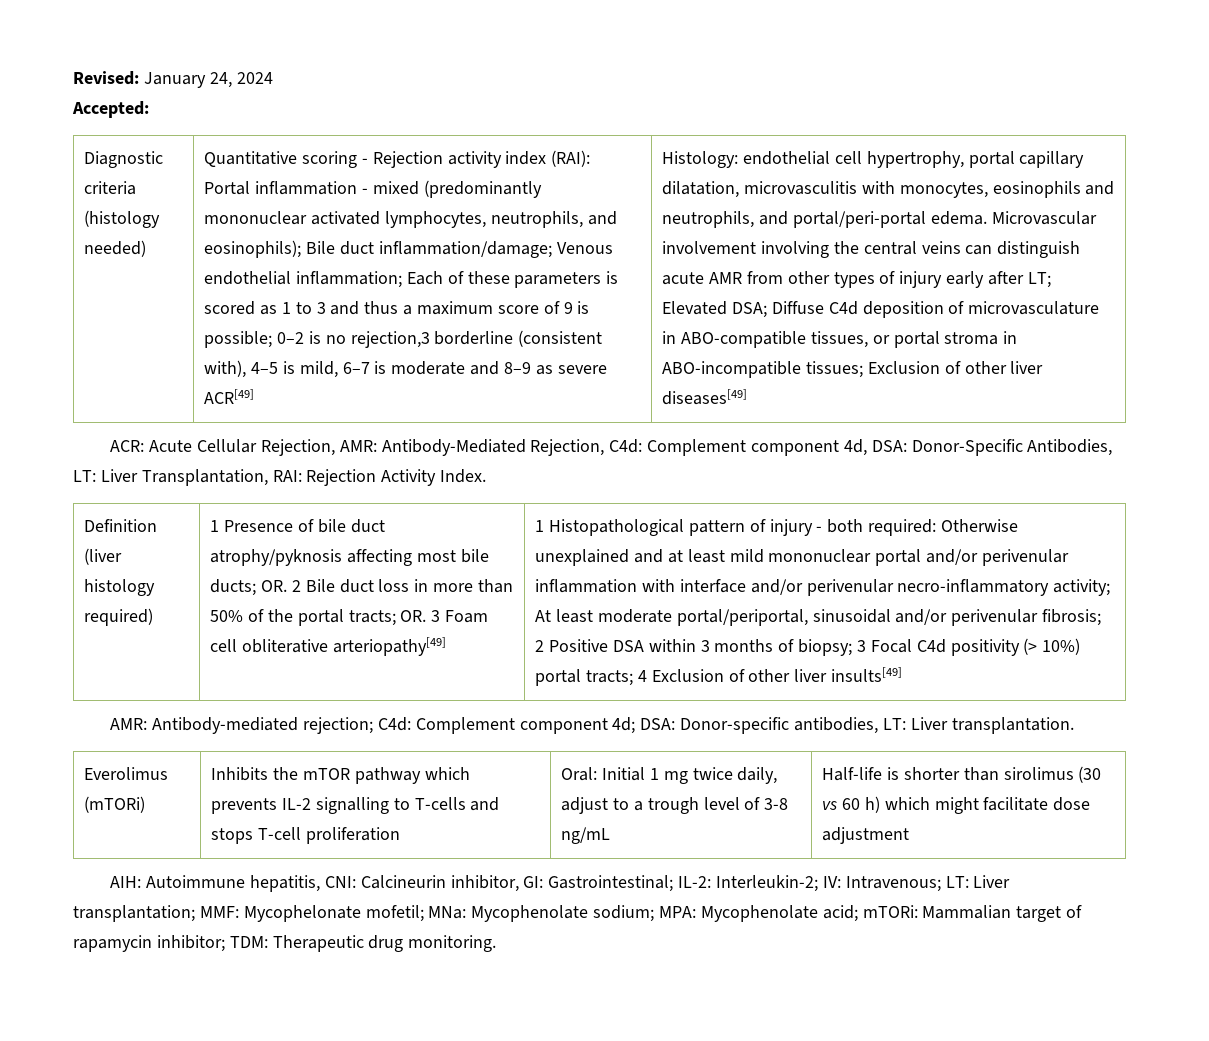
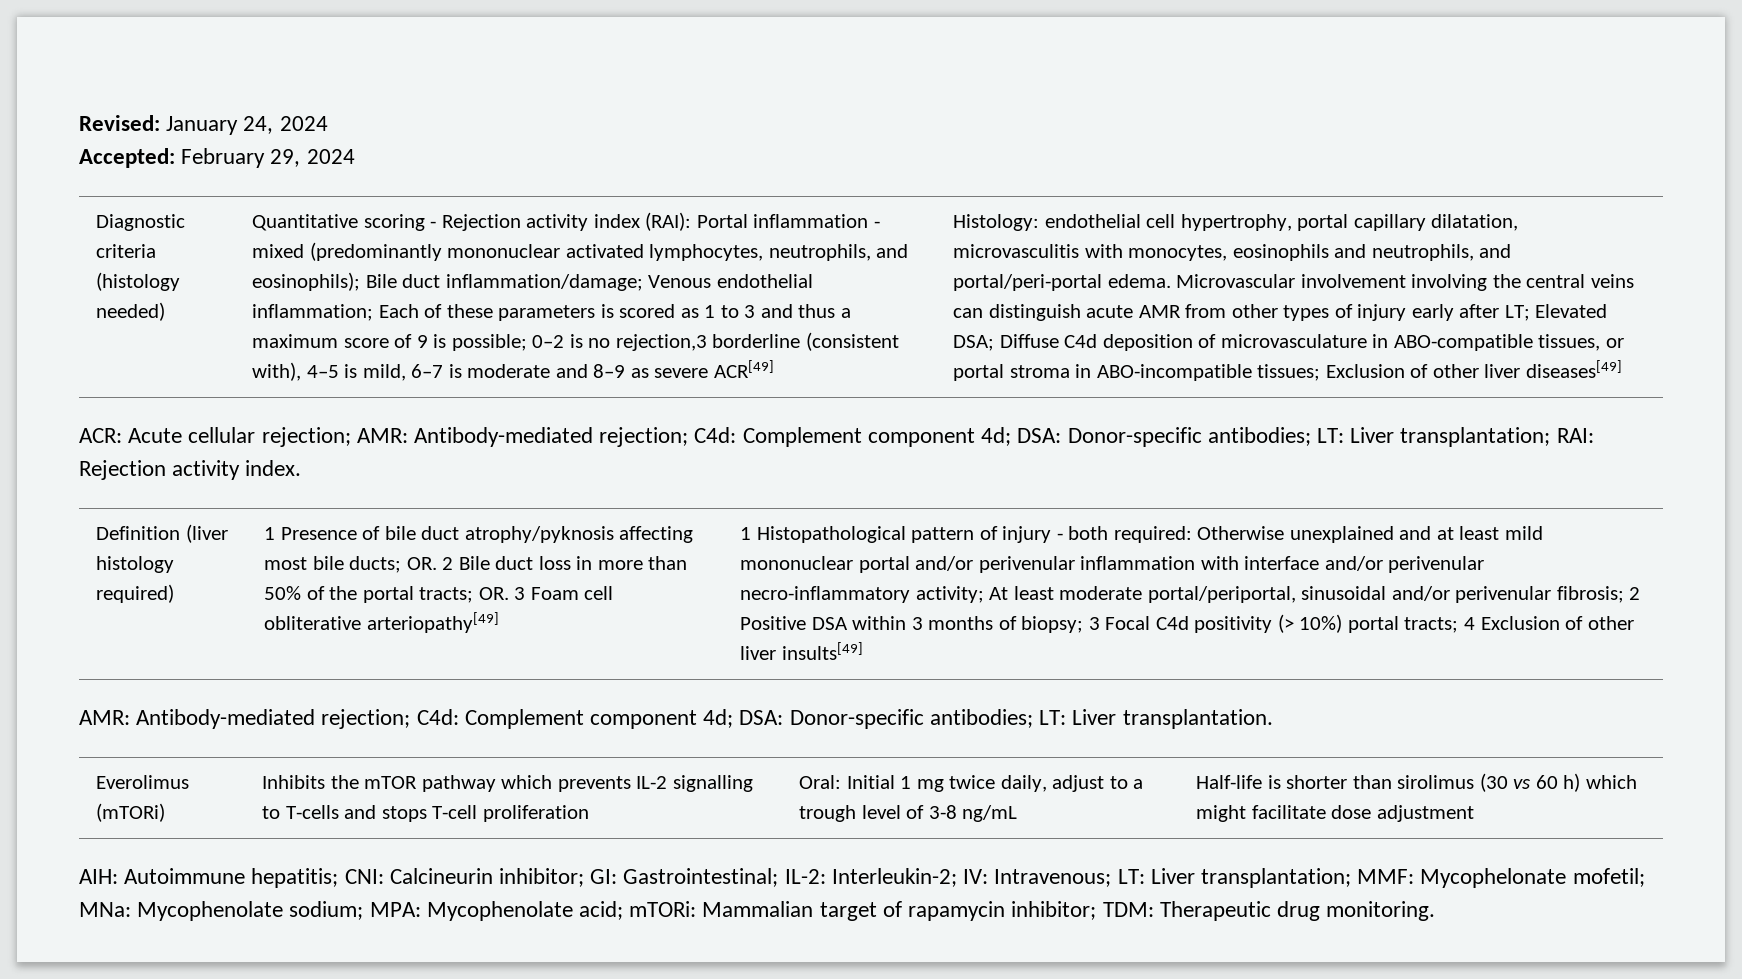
- Accepted:
+ Accepted: February 29, 2024
- ACR: Acute Cellular Rejection, AMR: Antibody-Mediated Rejection, C4d: Complement component 4d, DSA: Donor-Specific Antibodies, LT: Liver Transplantation, RAI: Rejection Activity Index.
+ ACR: Acute cellular rejection; AMR: Antibody-mediated rejection; C4d: Complement component 4d; DSA: Donor-specific antibodies; LT: Liver transplantation; RAI: Rejection activity index.
- AMR: Antibody-mediated rejection; C4d: Complement component 4d; DSA: Donor-specific antibodies, LT: Liver transplantation.
+ AMR: Antibody-mediated rejection; C4d: Complement component 4d; DSA: Donor-specific antibodies; LT: Liver transplantation.
- AIH: Autoimmune hepatitis, CNI: Calcineurin inhibitor, GI: Gastrointestinal; IL-2: Interleukin-2; IV: Intravenous; LT: Liver transplantation; MMF: Mycophelonate mofetil; MNa: Mycophenolate sodium; MPA: Mycophenolate acid; mTORi: Mammalian target of rapamycin inhibitor; TDM: Therapeutic drug monitoring.
+ AIH: Autoimmune hepatitis; CNI: Calcineurin inhibitor; GI: Gastrointestinal; IL-2: Interleukin-2; IV: Intravenous; LT: Liver transplantation; MMF: Mycophelonate mofetil; MNa: Mycophenolate sodium; MPA: Mycophenolate acid; mTORi: Mammalian target of rapamycin inhibitor; TDM: Therapeutic drug monitoring.

